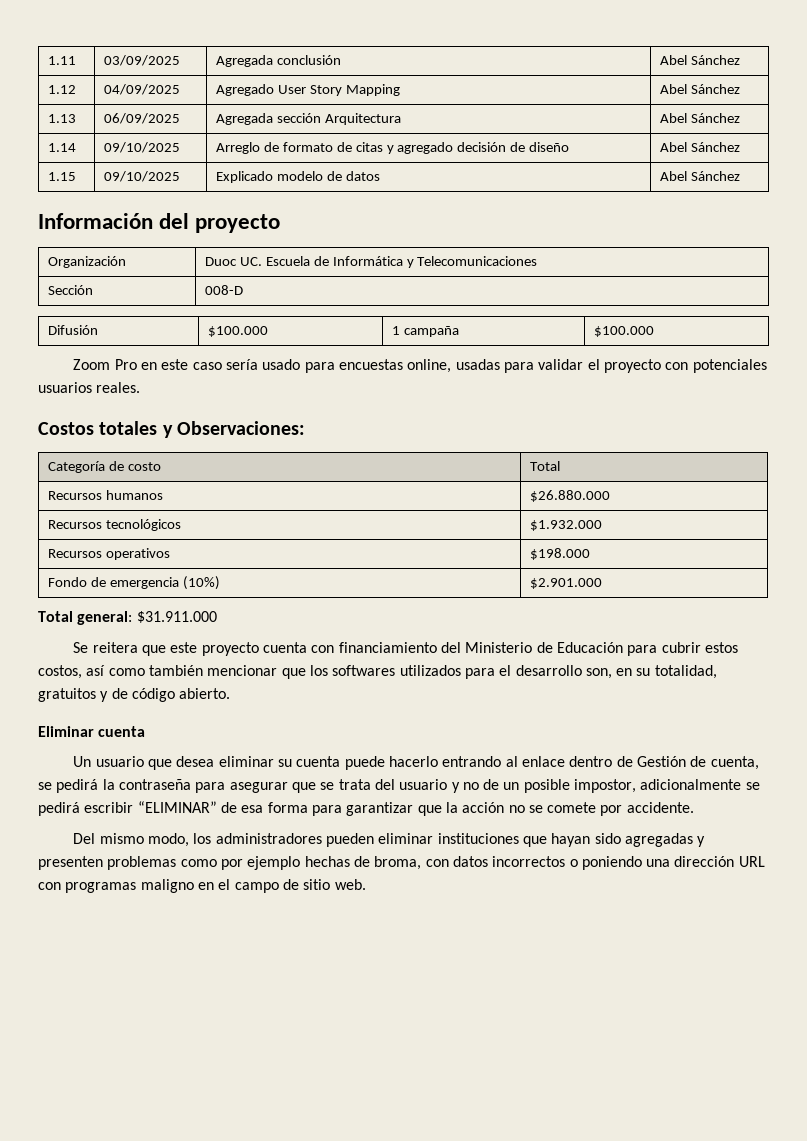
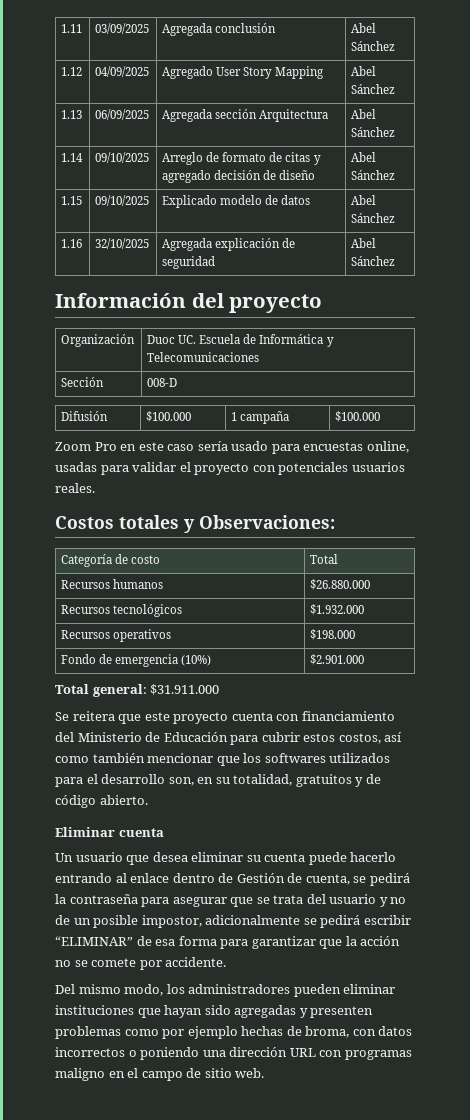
+ 1.16 | 32/10/2025 | Agregada explicación de seguridad | Abel Sánchez

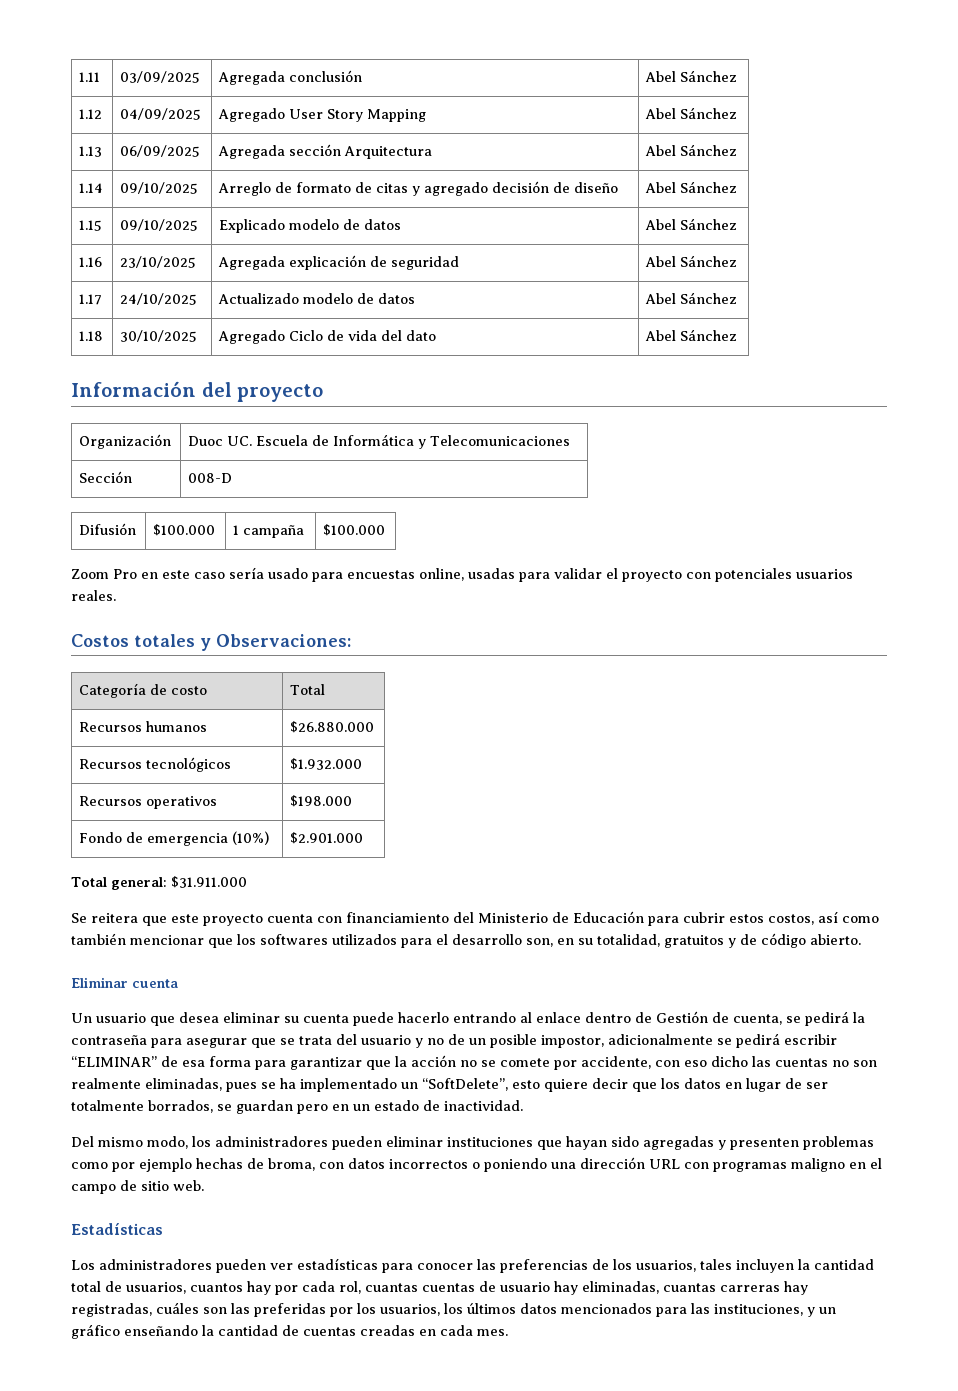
- 1.16 | 32/10/2025 | Agregada explicación de seguridad | Abel Sánchez
+ 1.16 | 23/10/2025 | Agregada explicación de seguridad | Abel Sánchez
+ 1.17 | 24/10/2025 | Actualizado modelo de datos | Abel Sánchez
+ 1.18 | 30/10/2025 | Agregado Ciclo de vida del dato | Abel Sánchez
- Un usuario que desea eliminar su cuenta puede hacerlo entrando al enlace dentro de Gestión de cuenta, se pedirá la contraseña para asegurar que se trata del usuario y no de un posible impostor, adicionalmente se pedirá escribir “ELIMINAR” de esa forma para garantizar que la acción no se comete por accidente.
+ Un usuario que desea eliminar su cuenta puede hacerlo entrando al enlace dentro de Gestión de cuenta, se pedirá la contraseña para asegurar que se trata del usuario y no de un posible impostor, adicionalmente se pedirá escribir “ELIMINAR” de esa forma para garantizar que la acción no se comete por accidente, con eso dicho las cuentas no son realmente eliminadas, pues se ha implementado un “SoftDelete”, esto quiere decir que los datos en lugar de ser totalmente borrados, se guardan pero en un estado de inactividad.
+ Estadísticas
+ Los administradores pueden ver estadísticas para conocer las preferencias de los usuarios, tales incluyen la cantidad total de usuarios, cuantos hay por cada rol, cuantas cuentas de usuario hay eliminadas, cuantas carreras hay registradas, cuáles son las preferidas por los usuarios, los últimos datos mencionados para las instituciones, y un gráfico enseñando la cantidad de cuentas creadas en cada mes.

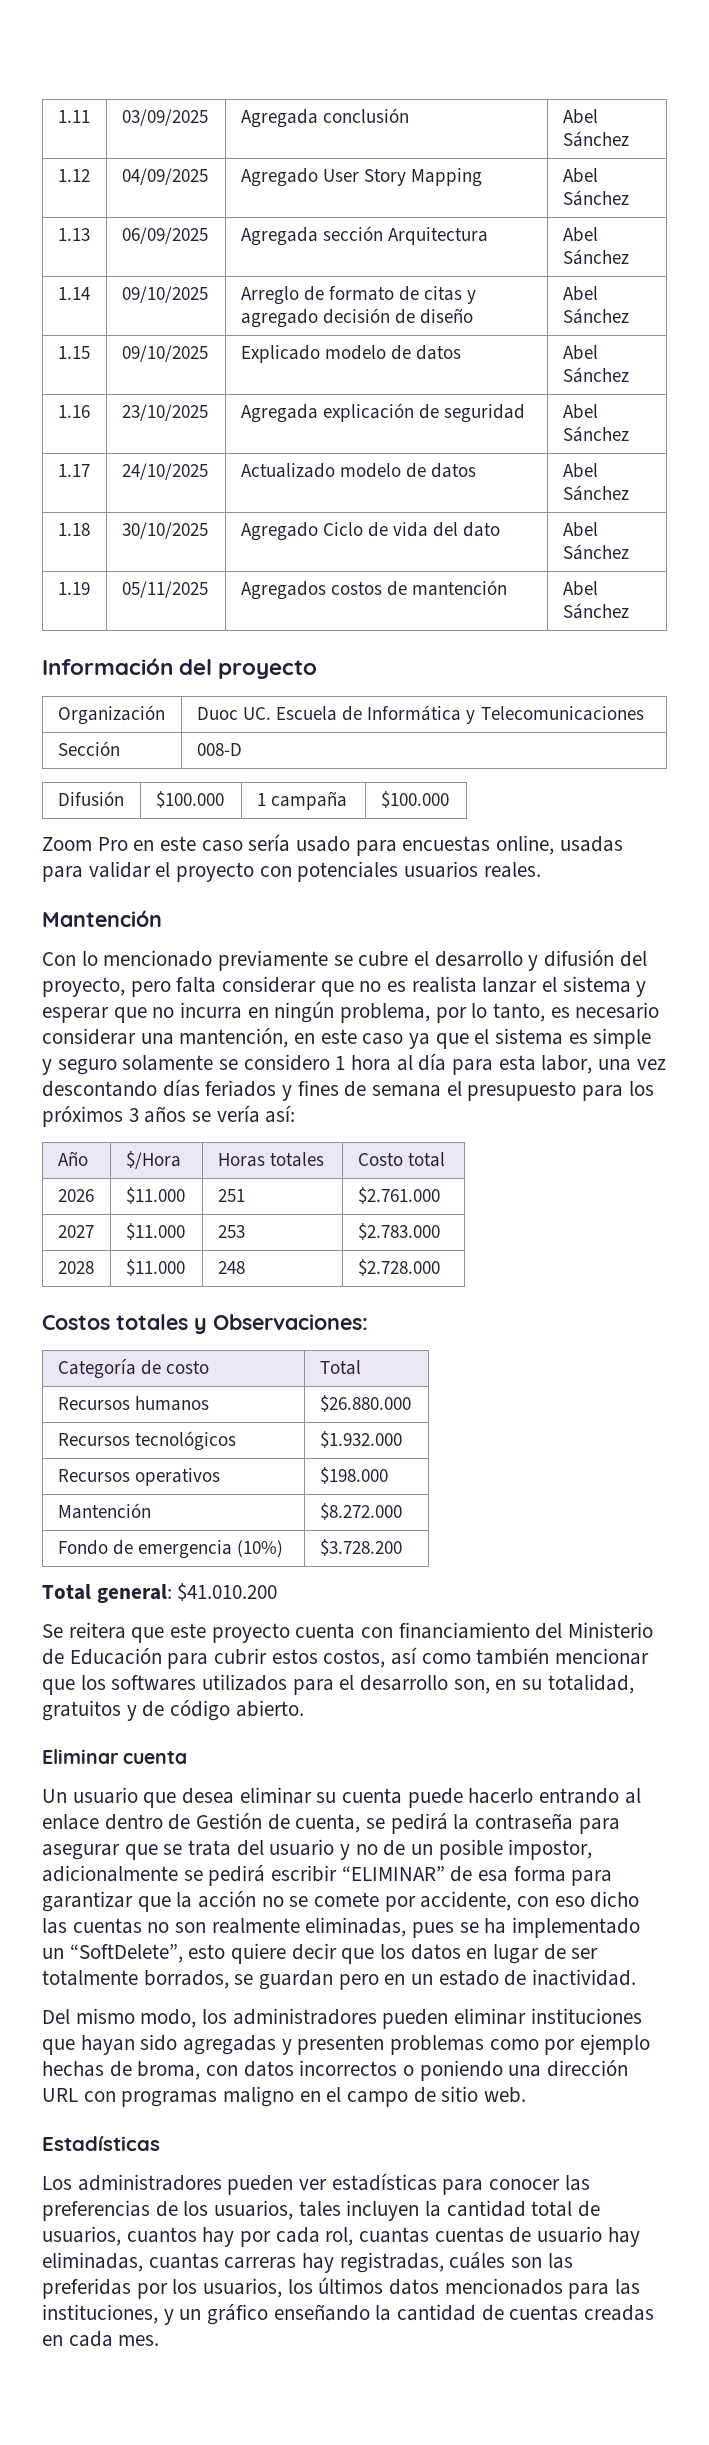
+ 1.19 | 05/11/2025 | Agregados costos de mantención | Abel Sánchez
  Zoom Pro en este caso sería usado para encuestas online, usadas para validar el proyecto con potenciales usuarios reales.
+ Mantención
+ Con lo mencionado previamente se cubre el desarrollo y difusión del proyecto, pero falta considerar que no es realista lanzar el sistema y esperar que no incurra en ningún problema, por lo tanto, es necesario considerar una mantención, en este caso ya que el sistema es simple y seguro solamente se considero 1 hora al día para esta labor, una vez descontando días feriados y fines de semana el presupuesto para los próximos 3 años se vería así:
+ Año | $/Hora | Horas totales | Costo total
+ 2026 | $11.000 | 251 | $2.761.000
+ 2027 | $11.000 | 253 | $2.783.000
+ 2028 | $11.000 | 248 | $2.728.000
+ Mantención | $8.272.000
- Fondo de emergencia (10%) | $2.901.000
+ Fondo de emergencia (10%) | $3.728.200
- Total general: $31.911.000
+ Total general: $41.010.200

